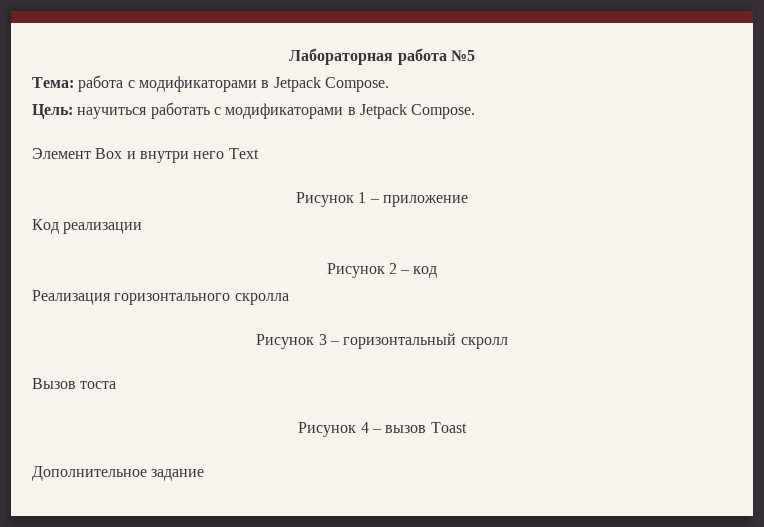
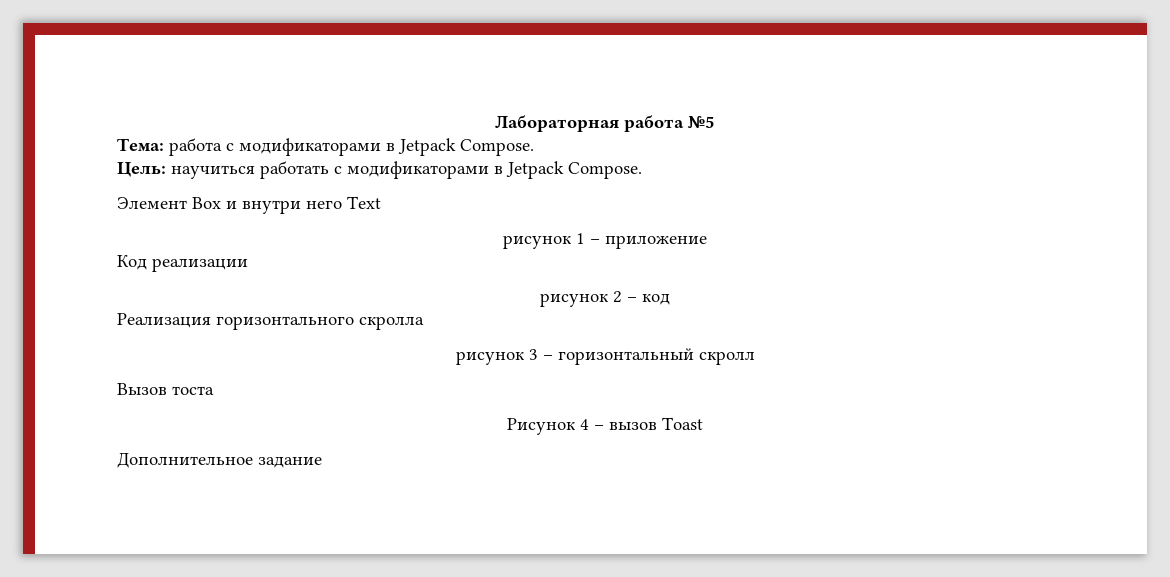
- Рисунок 1 – приложение
+ рисунок 1 – приложение
- Рисунок 2 – код
+ рисунок 2 – код
- Рисунок 3 – горизонтальный скролл
+ рисунок 3 – горизонтальный скролл

